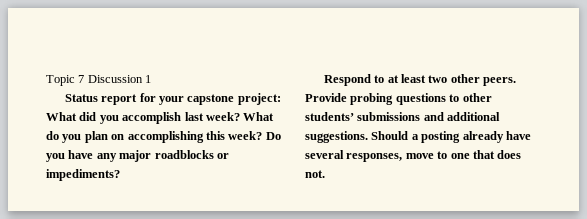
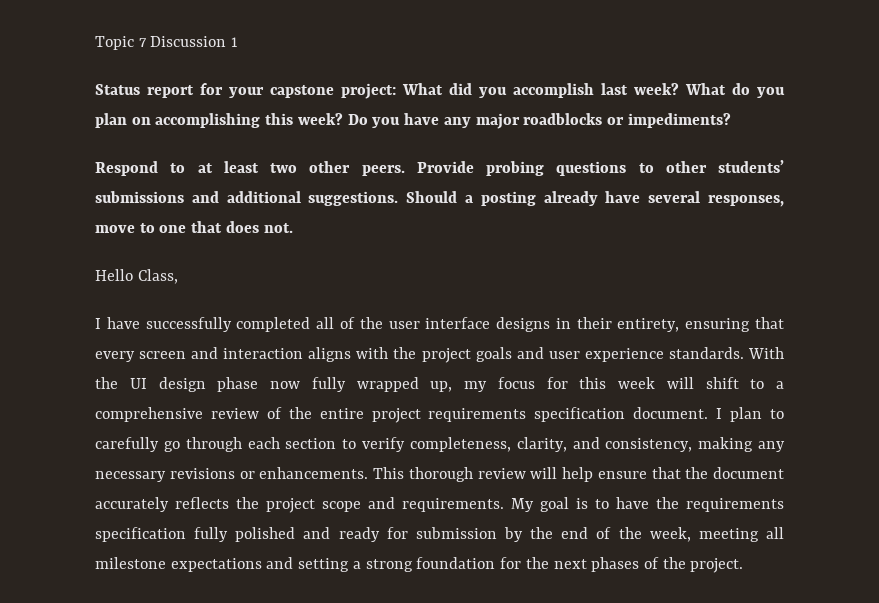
+ Hello Class,
+ I have successfully completed all of the user interface designs in their entirety, ensuring that every screen and interaction aligns with the project goals and user experience standards. With the UI design phase now fully wrapped up, my focus for this week will shift to a comprehensive review of the entire project requirements specification document. I plan to carefully go through each section to verify completeness, clarity, and consistency, making any necessary revisions or enhancements. This thorough review will help ensure that the document accurately reflects the project scope and requirements. My goal is to have the requirements specification fully polished and ready for submission by the end of the week, meeting all milestone expectations and setting a strong foundation for the next phases of the project.

